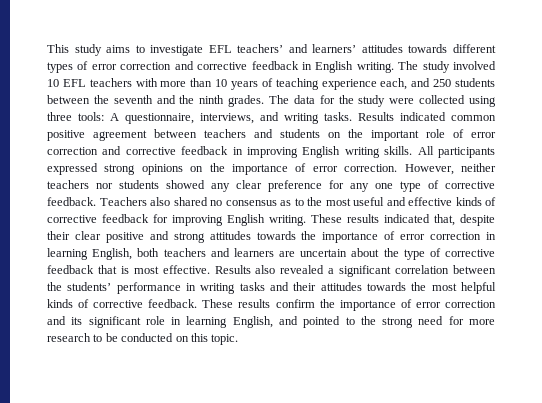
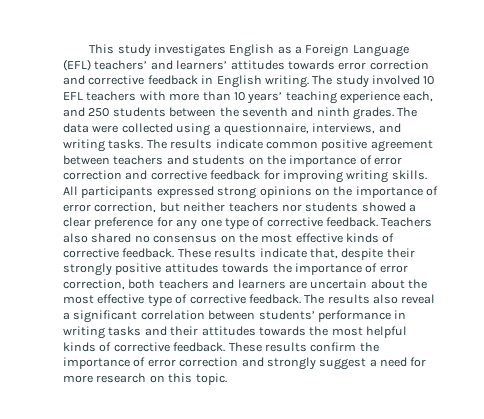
- This study aims to investigate EFL teachers’ and learners’ attitudes towards different types of error correction and corrective feedback in English writing.
+ This study investigates English as a Foreign Language (EFL) teachers’ and learners’ attitudes towards error correction and corrective feedback in English writing.
- The study involved 10 EFL teachers with more than 10 years of teaching experience each, and 250 students between the seventh and the ninth grades.
+ The study involved 10 EFL teachers with more than 10 years’ teaching experience each, and 250 students between the seventh and ninth grades.
- The data for the study were collected using three tools: A questionnaire, interviews, and writing tasks.
+ The data were collected using a questionnaire, interviews, and writing tasks.
- Results indicated common positive agreement between teachers and students on the important role of error correction and corrective feedback in improving English writing skills.
+ The results indicate common positive agreement between teachers and students on the importance of error correction and corrective feedback for improving writing skills.
- All participants expressed strong opinions on the importance of error correction. However, neither teachers nor students showed any clear preference for any one type of corrective feedback.
+ All participants expressed strong opinions on the importance of error correction, but neither teachers nor students showed a clear preference for any one type of corrective feedback.
- Teachers also shared no consensus as to the most useful and effective kinds of corrective feedback for improving English writing. These results indicated that, despite their clear positive and strong attitudes towards the importance of error correction in learning English, both teachers and learners are uncertain about the type of corrective feedback that is most effective. Results also revealed a significant correlation between the students’ performance in writing tasks and their attitudes towards the most helpful kinds of corrective feedback.
+ Teachers also shared no consensus on the most effective kinds of corrective feedback. These results indicate that, despite their strongly positive attitudes towards the importance of error correction, both teachers and learners are uncertain about the most effective type of corrective feedback. The results also reveal a significant correlation between students’ performance in writing tasks and their attitudes towards the most helpful kinds of corrective feedback.
- These results confirm the importance of error correction and its significant role in learning English, and pointed to the strong need for more research to be conducted on this topic.
+ These results confirm the importance of error correction and strongly suggest a need for more research on this topic.

